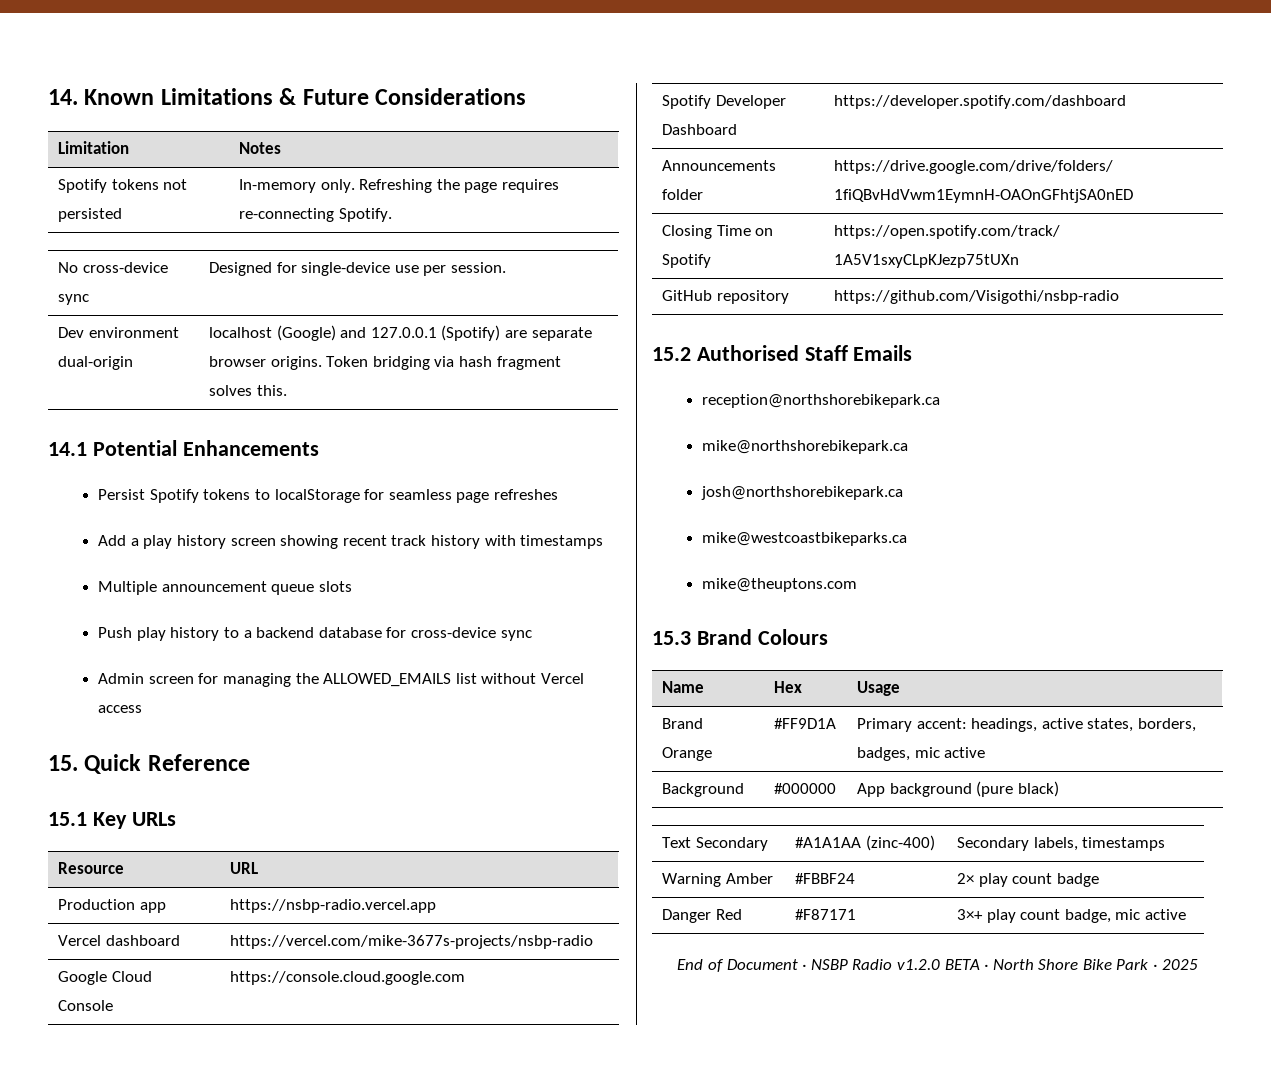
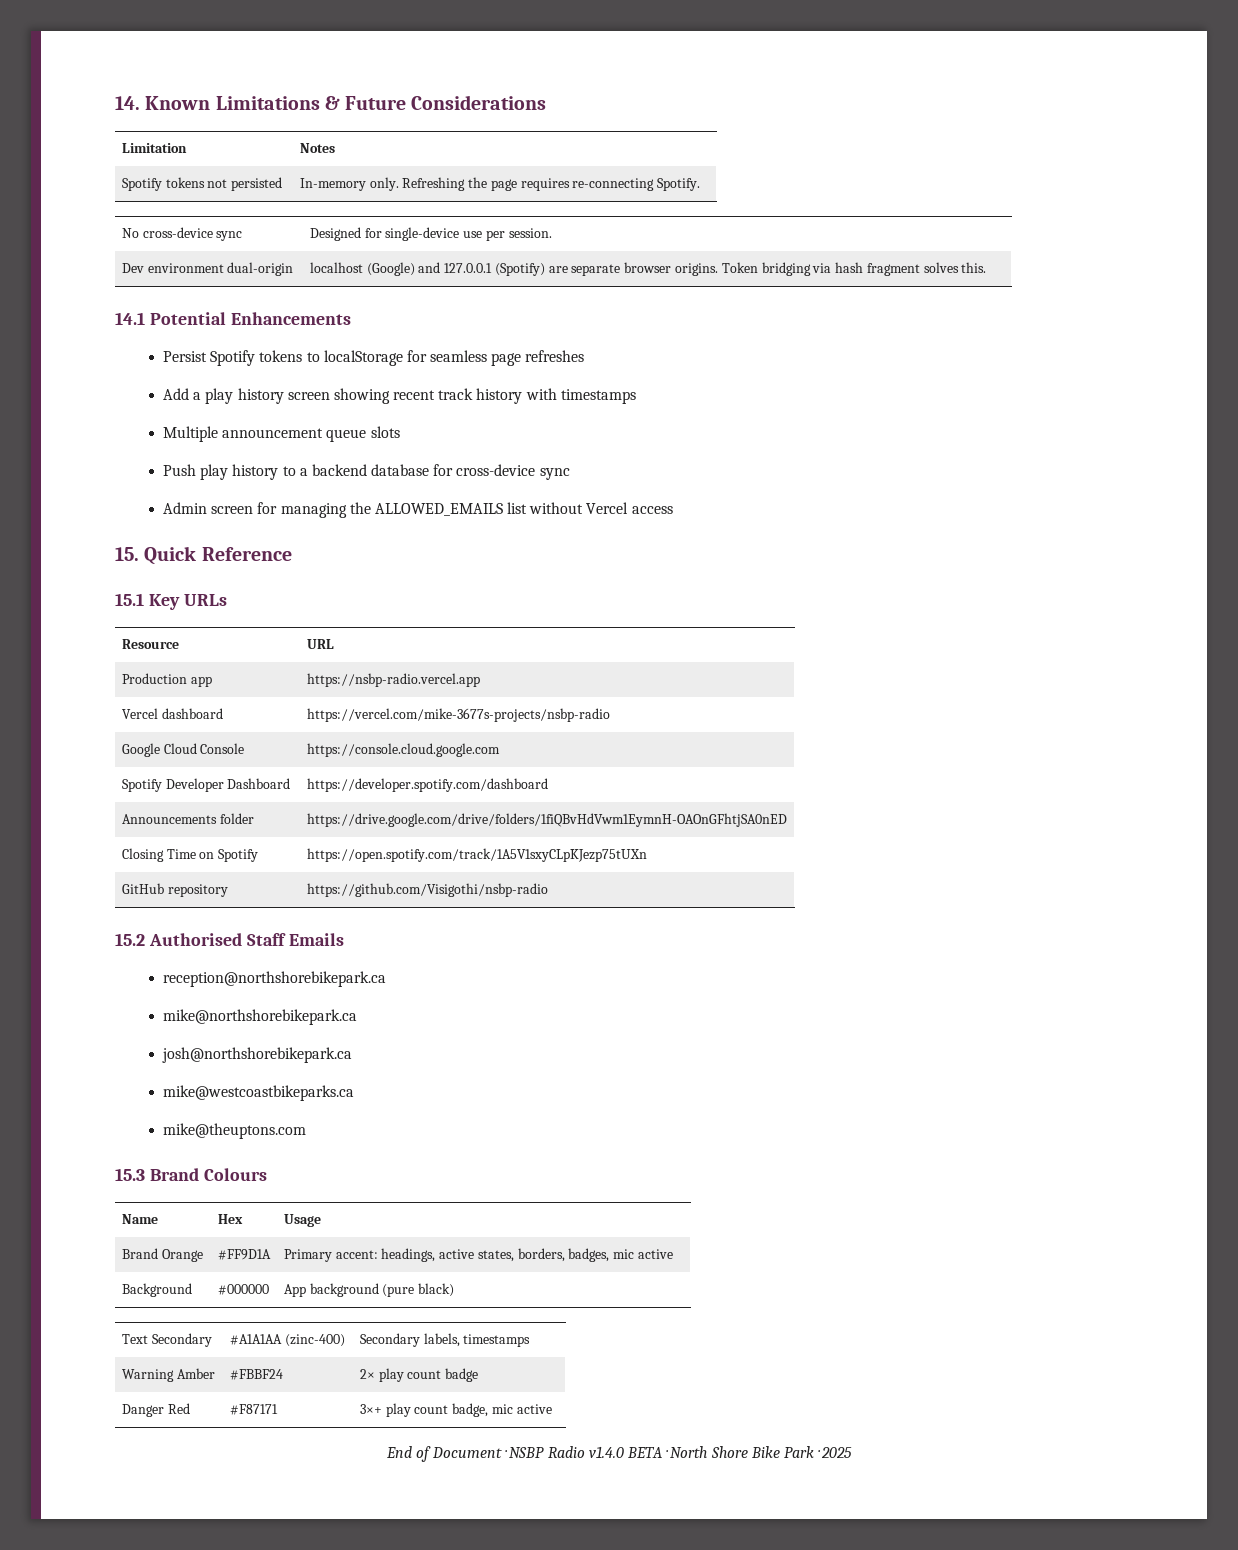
- End of Document · NSBP Radio v1.2.0 BETA · North Shore Bike Park · 2025
+ End of Document · NSBP Radio v1.4.0 BETA · North Shore Bike Park · 2025

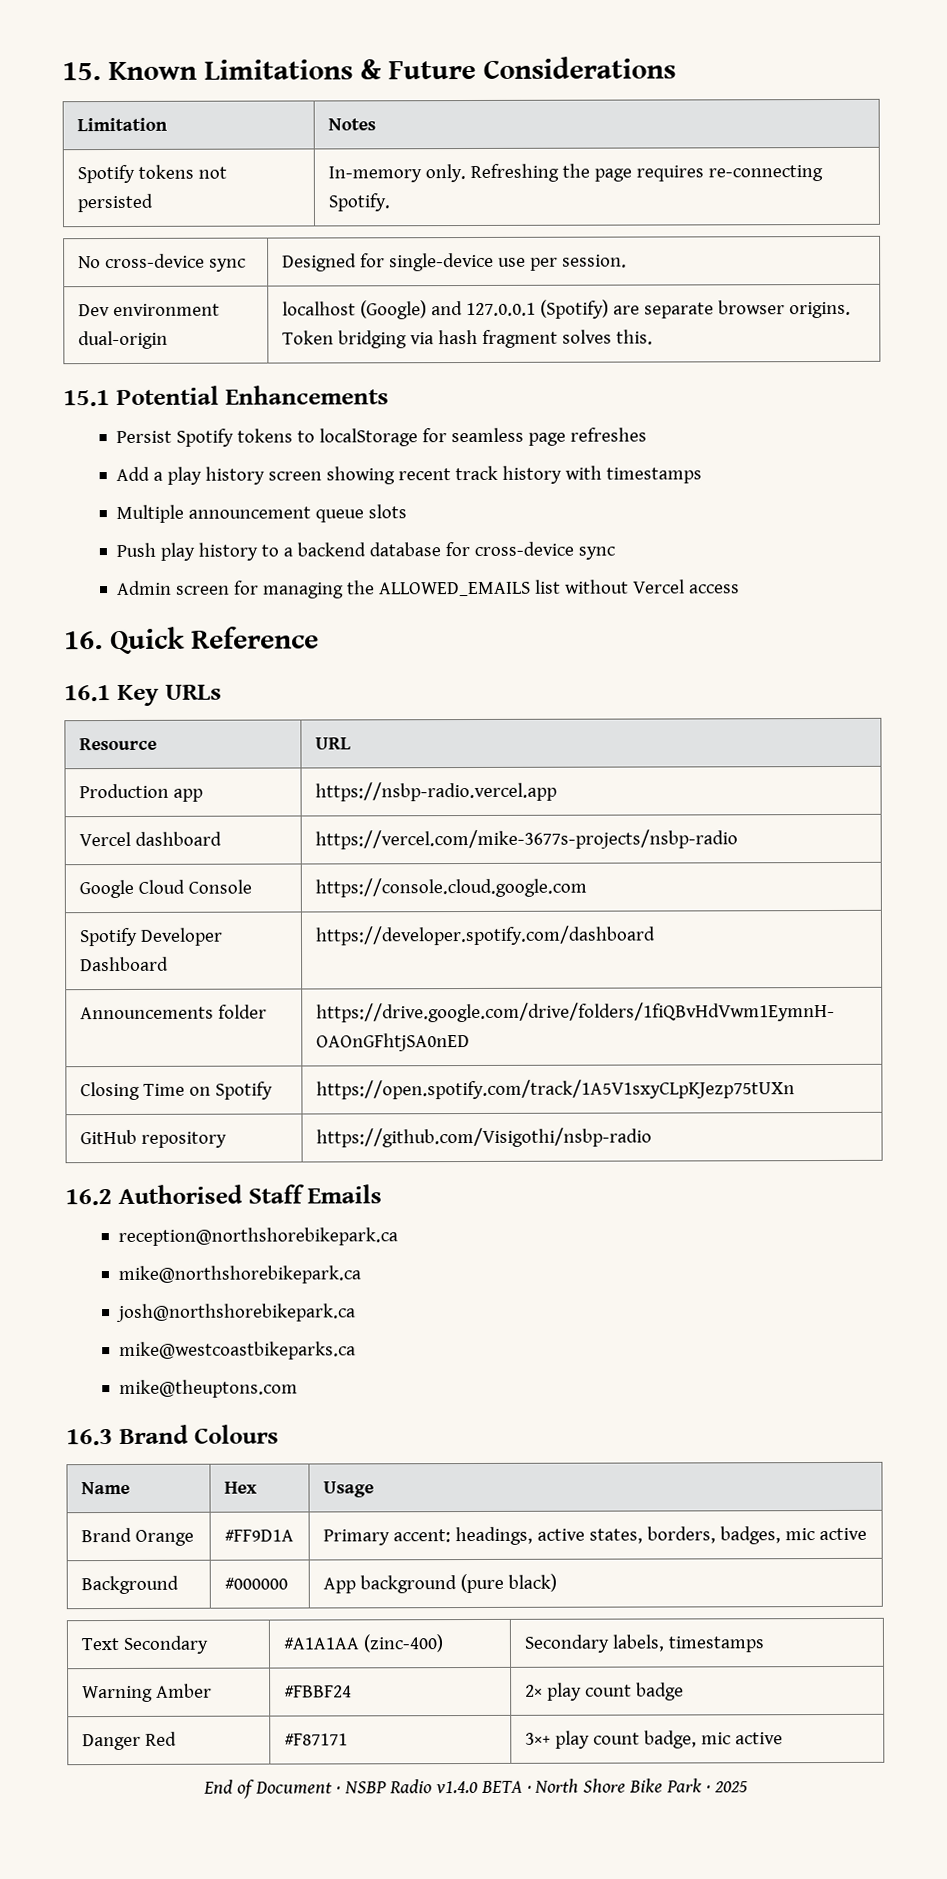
- 14. Known Limitations & Future Considerations
+ 15. Known Limitations & Future Considerations
- 14.1 Potential Enhancements
+ 15.1 Potential Enhancements
- 15. Quick Reference
+ 16. Quick Reference
- 15.1 Key URLs
+ 16.1 Key URLs
- 15.2 Authorised Staff Emails
+ 16.2 Authorised Staff Emails
- 15.3 Brand Colours
+ 16.3 Brand Colours

